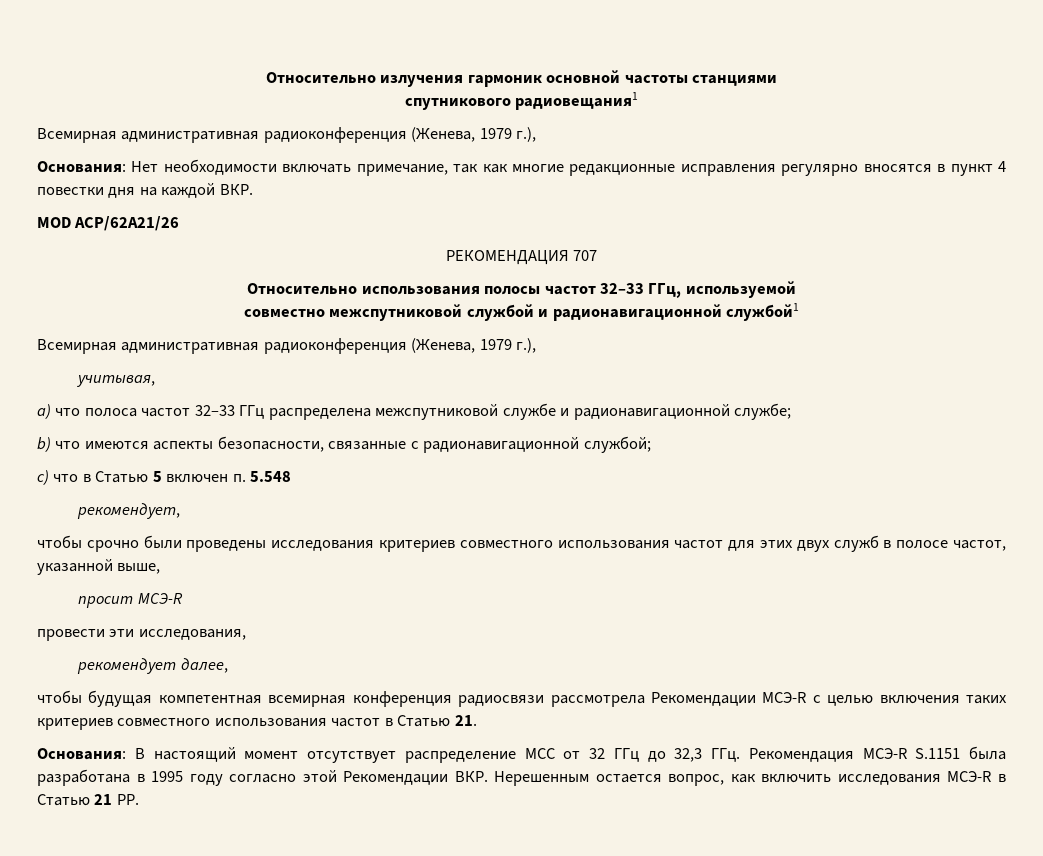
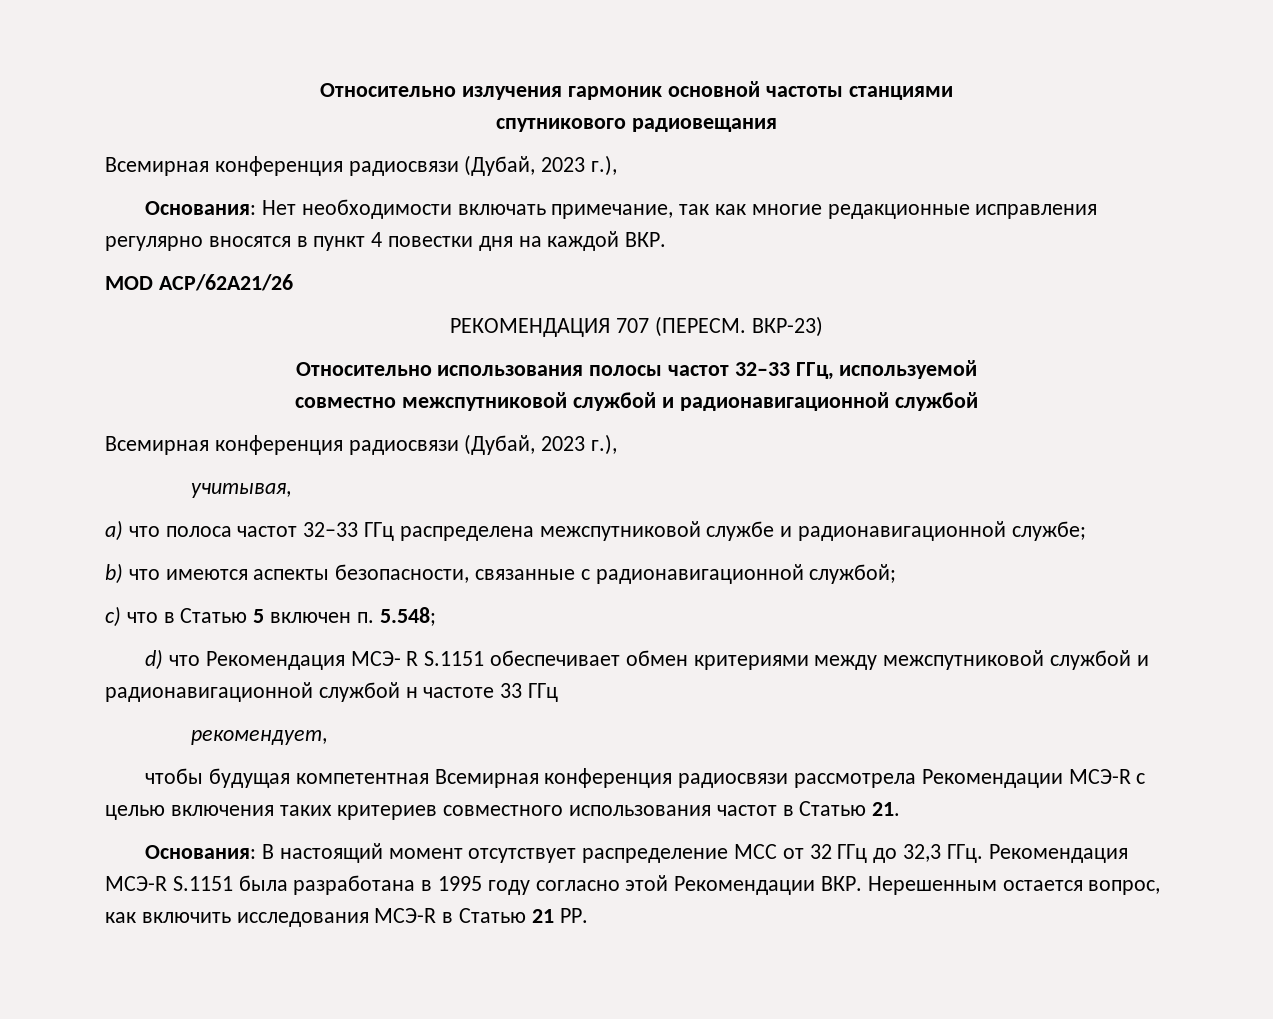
- спутникового радиовещания1
- Всемирная административная радиоконференция (Женева, 1979 г.),
+ спутникового радиовещания
+ Всемирная конференция радиосвязи (Дубай, 2023 г.),
- РЕКОМЕНДАЦИЯ 707
+ РЕКОМЕНДАЦИЯ 707 (ПЕРЕСМ. ВКР-23)
- совместно межспутниковой службой и радионавигационной службой1
- Всемирная административная радиоконференция (Женева, 1979 г.),
+ совместно межспутниковой службой и радионавигационной службой
+ Всемирная конференция радиосвязи (Дубай, 2023 г.),
- с) что в Статью 5 включен п. 5.548
+ с) что в Статью 5 включен п. 5.548;
+ d) что Рекомендация МСЭ- R S.1151 обеспечивает обмен критериями между межспутниковой службой и радионавигационной службой н частоте 33 ГГц
  рекомендует,
- чтобы срочно были проведены исследования критериев совместного использования частот для этих двух служб в полосе частот, указанной выше,
- просит МСЭ-R
- провести эти исследования,
- рекомендует далее,
- чтобы будущая компетентная всемирная конференция радиосвязи рассмотрела Рекомендации МСЭ-R с целью включения таких критериев совместного использования частот в Статью 21.
+ чтобы будущая компетентная Всемирная конференция радиосвязи рассмотрела Рекомендации МСЭ-R с целью включения таких критериев совместного использования частот в Статью 21.

